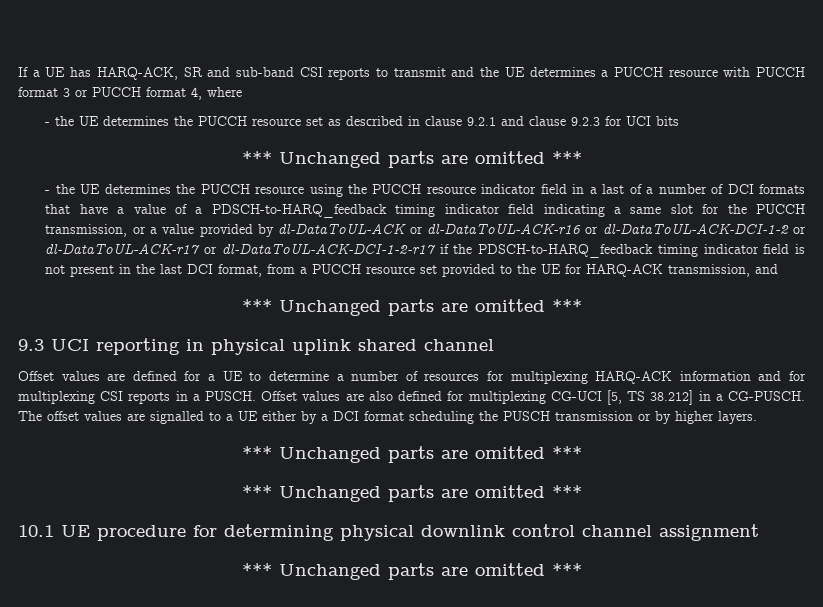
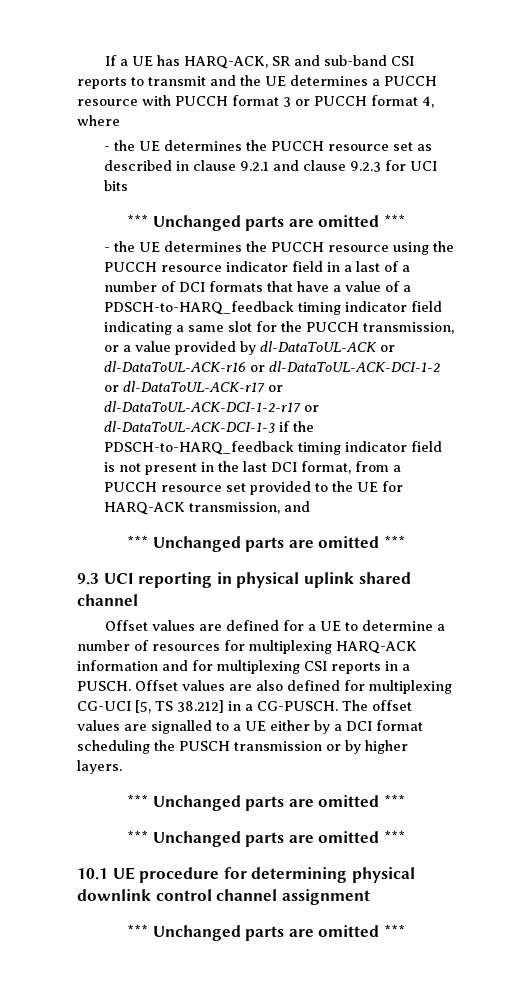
- - the UE determines the PUCCH resource using the PUCCH resource indicator field in a last of a number of DCI formats that have a value of a PDSCH-to-HARQ_feedback timing indicator field indicating a same slot for the PUCCH transmission, or a value provided by dl-DataToUL-ACK or dl-DataToUL-ACK-r16 or dl-DataToUL-ACK-DCI-1-2 or dl-DataToUL-ACK-r17 or dl-DataToUL-ACK-DCI-1-2-r17 if the PDSCH-to-HARQ_feedback timing indicator field is not present in the last DCI format, from a PUCCH resource set provided to the UE for HARQ-ACK transmission, and
+ - the UE determines the PUCCH resource using the PUCCH resource indicator field in a last of a number of DCI formats that have a value of a PDSCH-to-HARQ_feedback timing indicator field indicating a same slot for the PUCCH transmission, or a value provided by dl-DataToUL-ACK or dl-DataToUL-ACK-r16 or dl-DataToUL-ACK-DCI-1-2 or dl-DataToUL-ACK-r17 or dl-DataToUL-ACK-DCI-1-2-r17 or dl-DataToUL-ACK-DCI-1-3 if the PDSCH-to-HARQ_feedback timing indicator field is not present in the last DCI format, from a PUCCH resource set provided to the UE for HARQ-ACK transmission, and

